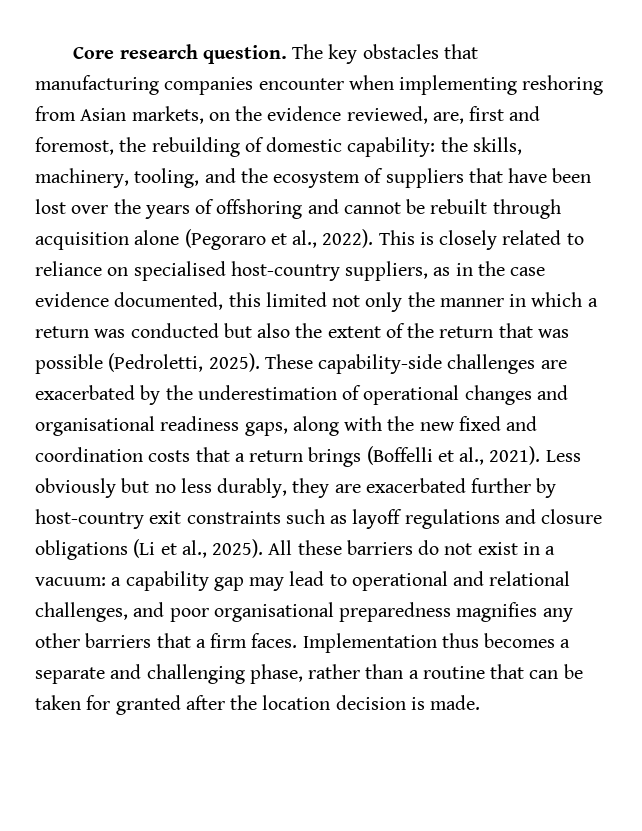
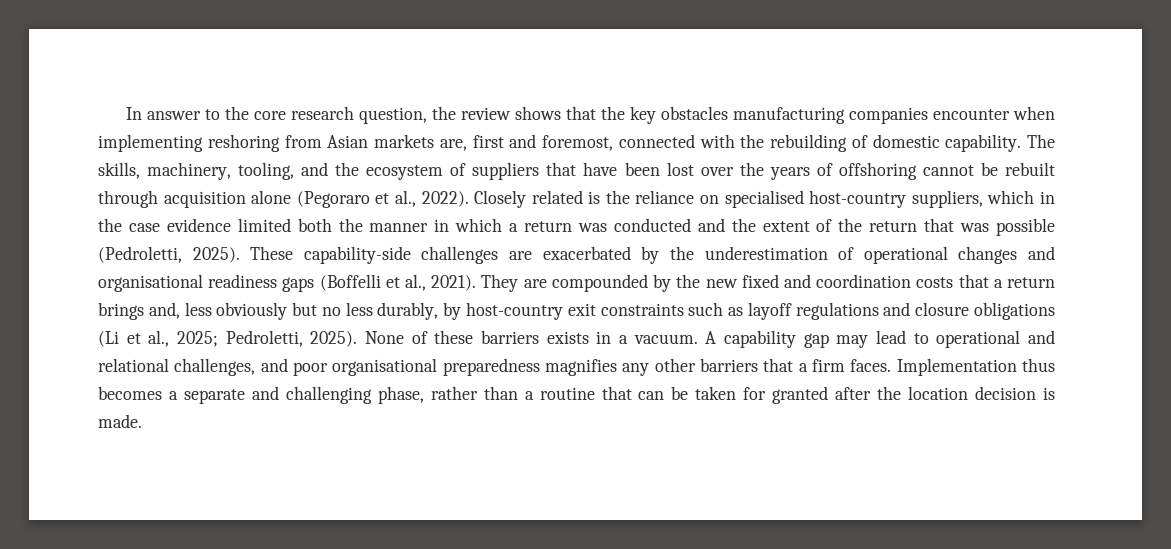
- Core research question. The key obstacles that manufacturing companies encounter when implementing reshoring from Asian markets, on the evidence reviewed, are, first and foremost, the rebuilding of domestic capability: the skills, machinery, tooling, and the ecosystem of suppliers that have been lost over the years of offshoring and cannot be rebuilt through acquisition alone (Pegoraro et al., 2022).
+ In answer to the core research question, the review shows that the key obstacles manufacturing companies encounter when implementing reshoring from Asian markets are, first and foremost, connected with the rebuilding of domestic capability. The skills, machinery, tooling, and the ecosystem of suppliers that have been lost over the years of offshoring cannot be rebuilt through acquisition alone (Pegoraro et al., 2022).
- This is closely related to reliance on specialised host-country suppliers, as in the case evidence documented, this limited not only the manner in which a return was conducted but also the extent of the return that was possible (Pedroletti, 2025).
+ Closely related is the reliance on specialised host-country suppliers, which in the case evidence limited both the manner in which a return was conducted and the extent of the return that was possible (Pedroletti, 2025).
- These capability-side challenges are exacerbated by the underestimation of operational changes and organisational readiness gaps, along with the new fixed and coordination costs that a return brings (Boffelli et al., 2021). Less obviously but no less durably, they are exacerbated further by host-country exit constraints such as layoff regulations and closure obligations (Li et al., 2025). All these barriers do not exist in a vacuum: a capability gap may lead to operational and relational challenges, and poor organisational preparedness magnifies any other barriers that a firm faces.
+ These capability-side challenges are exacerbated by the underestimation of operational changes and organisational readiness gaps (Boffelli et al., 2021). They are compounded by the new fixed and coordination costs that a return brings and, less obviously but no less durably, by host-country exit constraints such as layoff regulations and closure obligations (Li et al., 2025; Pedroletti, 2025). None of these barriers exists in a vacuum. A capability gap may lead to operational and relational challenges, and poor organisational preparedness magnifies any other barriers that a firm faces.

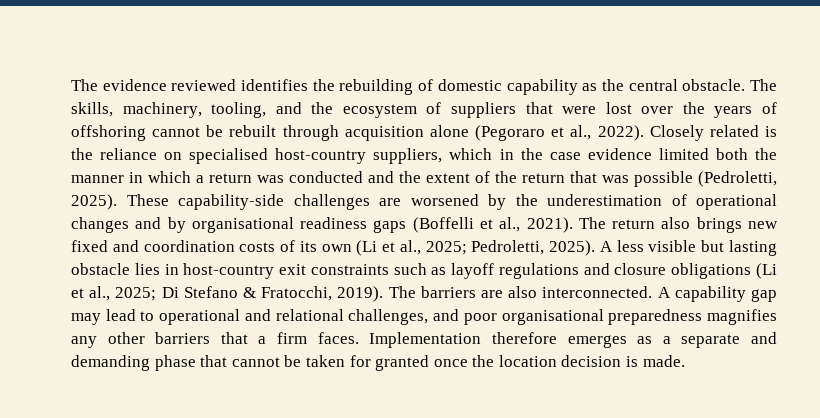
- In answer to the core research question, the review shows that the key obstacles manufacturing companies encounter when implementing reshoring from Asian markets are, first and foremost, connected with the rebuilding of domestic capability.
+ The evidence reviewed identifies the rebuilding of domestic capability as the central obstacle.
- The skills, machinery, tooling, and the ecosystem of suppliers that have been lost over the years of offshoring cannot be rebuilt through acquisition alone (Pegoraro et al., 2022).
+ The skills, machinery, tooling, and the ecosystem of suppliers that were lost over the years of offshoring cannot be rebuilt through acquisition alone (Pegoraro et al., 2022).
- These capability-side challenges are exacerbated by the underestimation of operational changes and organisational readiness gaps (Boffelli et al., 2021).
+ These capability-side challenges are worsened by the underestimation of operational changes and by organisational readiness gaps (Boffelli et al., 2021).
- They are compounded by the new fixed and coordination costs that a return brings and, less obviously but no less durably, by host-country exit constraints such as layoff regulations and closure obligations (Li et al., 2025; Pedroletti, 2025). None of these barriers exists in a vacuum.
+ The return also brings new fixed and coordination costs of its own (Li et al., 2025; Pedroletti, 2025). A less visible but lasting obstacle lies in host-country exit constraints such as layoff regulations and closure obligations (Li et al., 2025; Di Stefano & Fratocchi, 2019). The barriers are also interconnected.
- Implementation thus becomes a separate and challenging phase, rather than a routine that can be taken for granted after the location decision is made.
+ Implementation therefore emerges as a separate and demanding phase that cannot be taken for granted once the location decision is made.

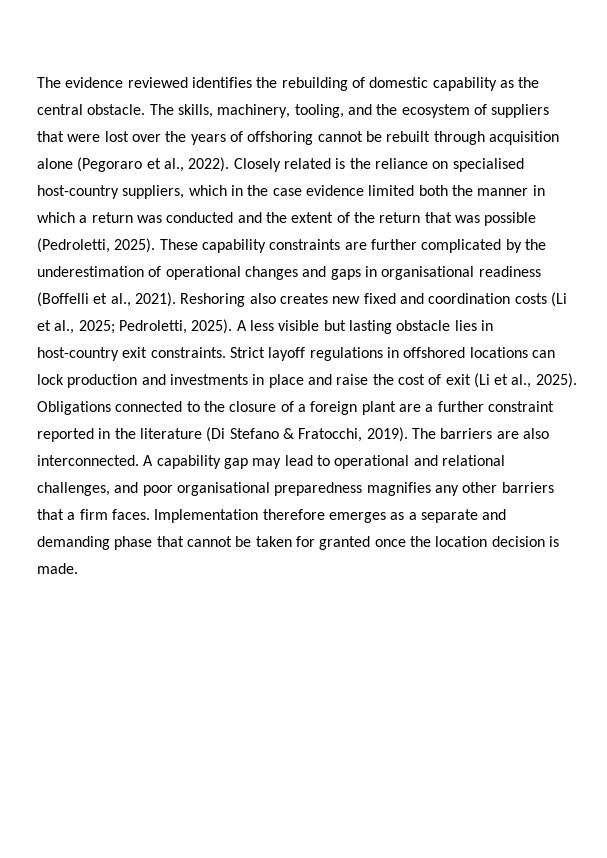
- These capability-side challenges are worsened by the underestimation of operational changes and by organisational readiness gaps (Boffelli et al., 2021).
+ These capability constraints are further complicated by the underestimation of operational changes and gaps in organisational readiness (Boffelli et al., 2021).
- The return also brings new fixed and coordination costs of its own (Li et al., 2025; Pedroletti, 2025).
+ Reshoring also creates new fixed and coordination costs (Li et al., 2025; Pedroletti, 2025).
- A less visible but lasting obstacle lies in host-country exit constraints such as layoff regulations and closure obligations (Li et al., 2025; Di Stefano & Fratocchi, 2019).
+ A less visible but lasting obstacle lies in host-country exit constraints. Strict layoff regulations in offshored locations can lock production and investments in place and raise the cost of exit (Li et al., 2025). Obligations connected to the closure of a foreign plant are a further constraint reported in the literature (Di Stefano & Fratocchi, 2019).

